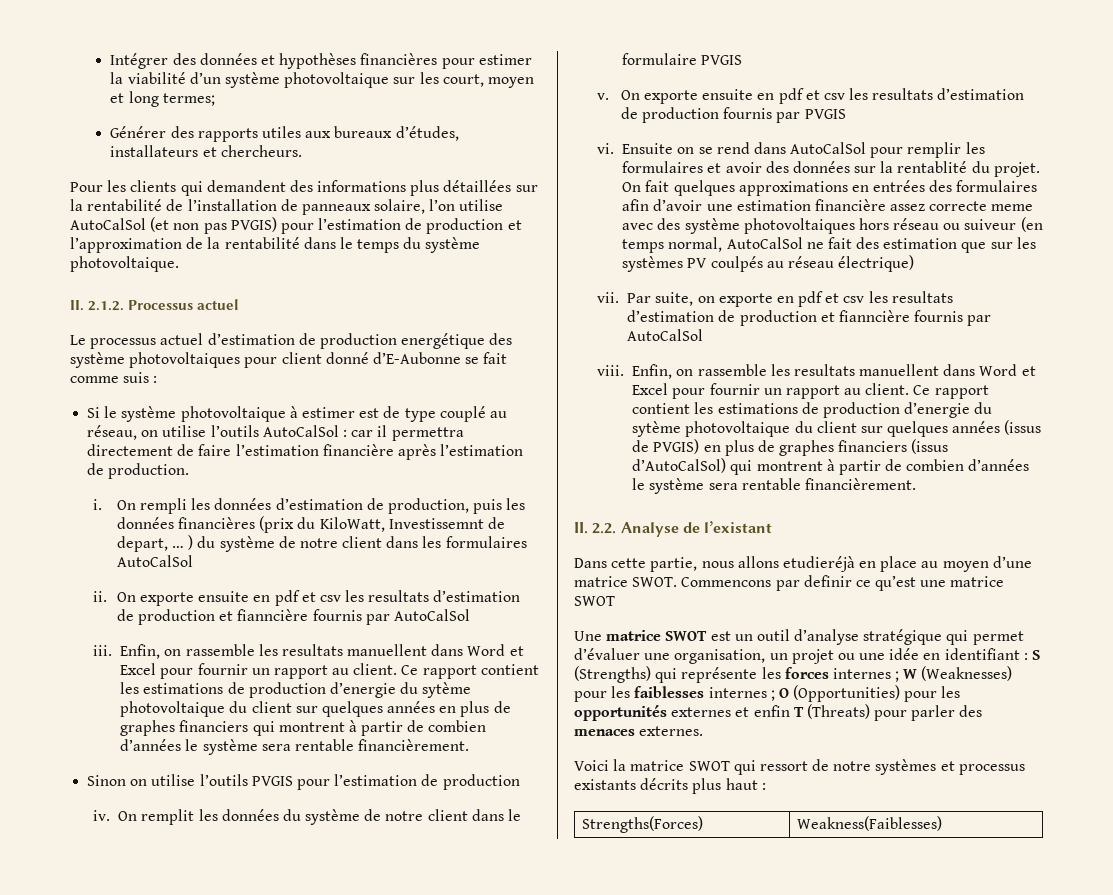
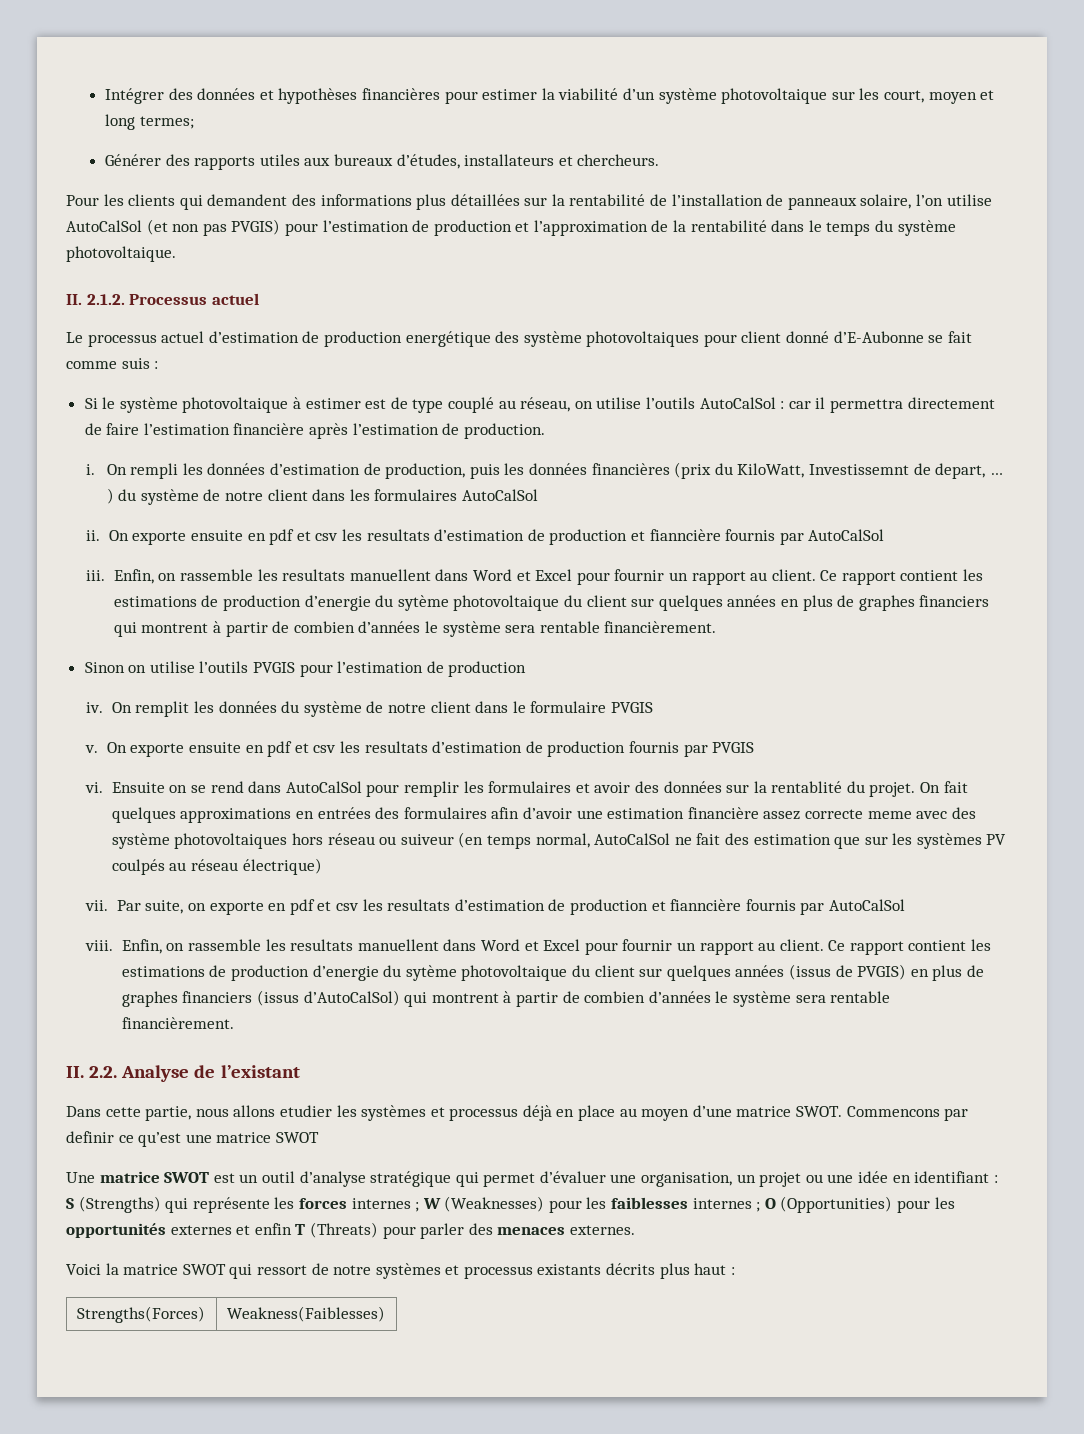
- Dans cette partie, nous allons etudieréjà en place au moyen d’une matrice SWOT.
+ Dans cette partie, nous allons etudier les systèmes et processus déjà en place au moyen d’une matrice SWOT.

